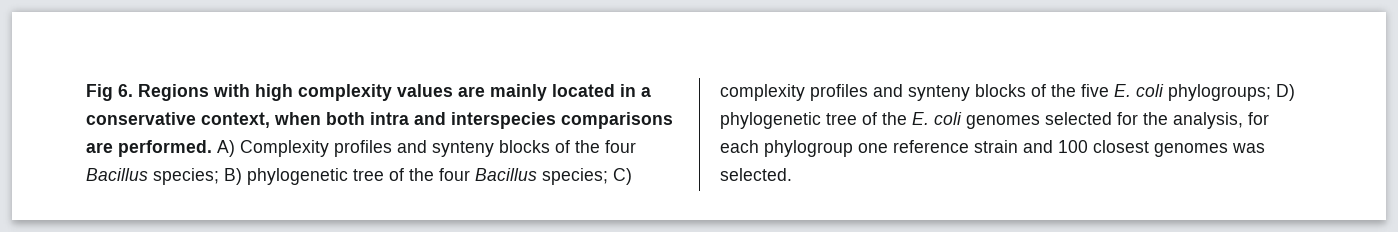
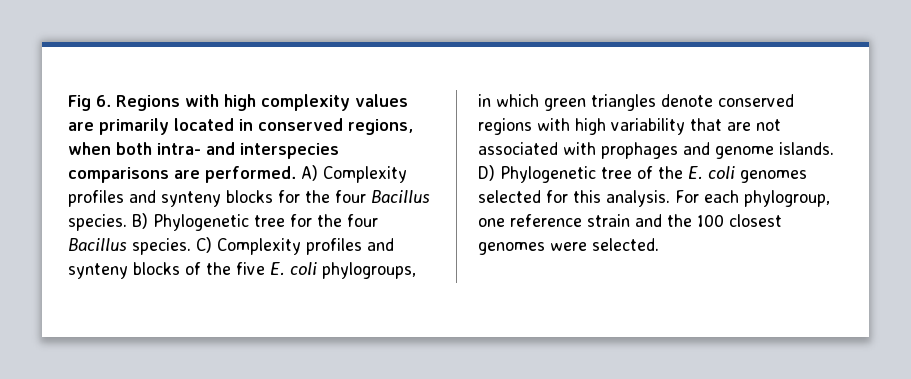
- Fig 6. Regions with high complexity values are mainly located in a conservative context, when both intra and interspecies comparisons are performed.
+ Fig 6. Regions with high complexity values are primarily located in conserved regions, when both intra- and interspecies comparisons are performed.
- A) Complexity profiles and synteny blocks of the four Bacillus species; B) phylogenetic tree of the four Bacillus species; C) complexity profiles and synteny blocks of the five E. coli phylogroups; D) phylogenetic tree of the E. coli genomes selected for the analysis, for each phylogroup one reference strain and 100 closest genomes was selected.
+ A) Complexity profiles and synteny blocks for the four Bacillus species. B) Phylogenetic tree for the four Bacillus species. C) Complexity profiles and synteny blocks of the five E. coli phylogroups, in which green triangles denote conserved regions with high variability that are not associated with prophages and genome islands. D) Phylogenetic tree of the E. coli genomes selected for this analysis. For each phylogroup, one reference strain and the 100 closest genomes were selected.

